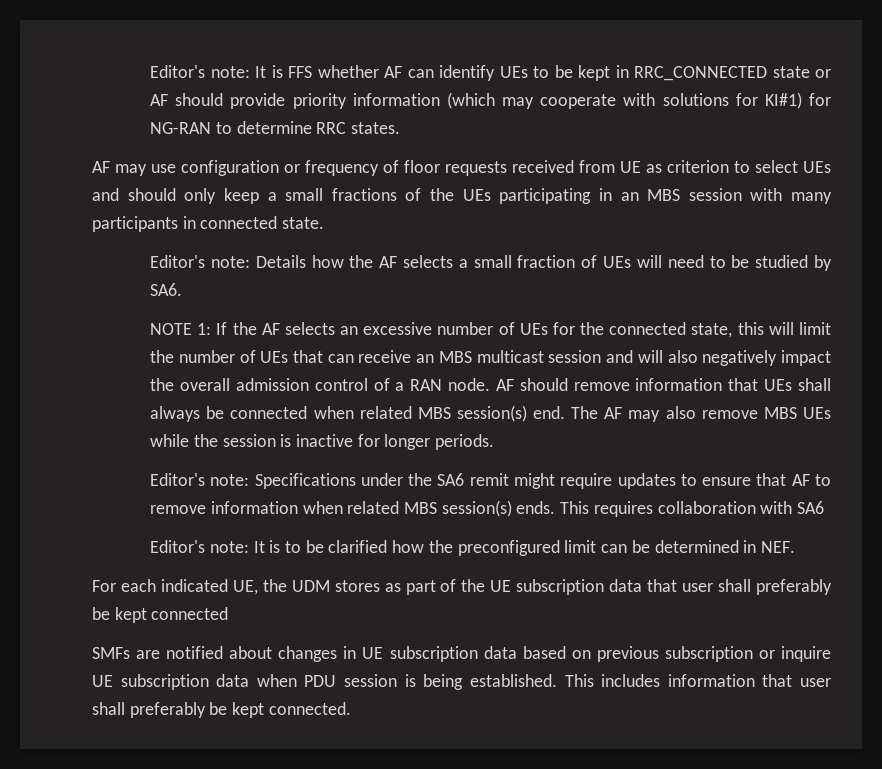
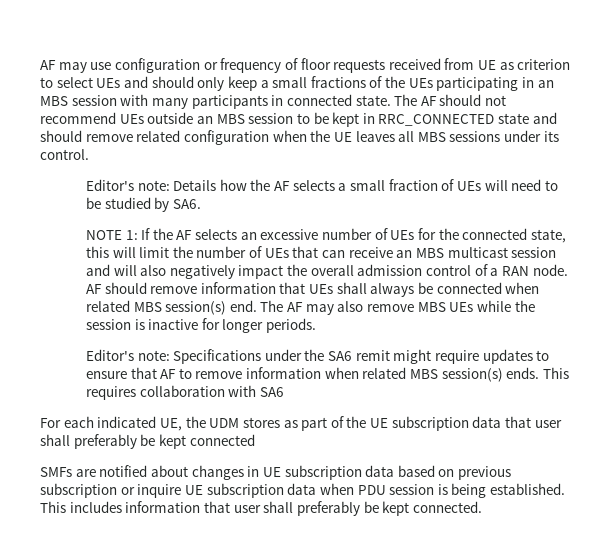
- Editor's note: It is FFS whether AF can identify UEs to be kept in RRC_CONNECTED state or AF should provide priority information (which may cooperate with solutions for KI#1) for NG-RAN to determine RRC states.
+ The AF should not recommend UEs outside an MBS session to be kept in RRC_CONNECTED state and should remove related configuration when the UE leaves all MBS sessions under its control.
- Editor's note: It is to be clarified how the preconfigured limit can be determined in NEF.

